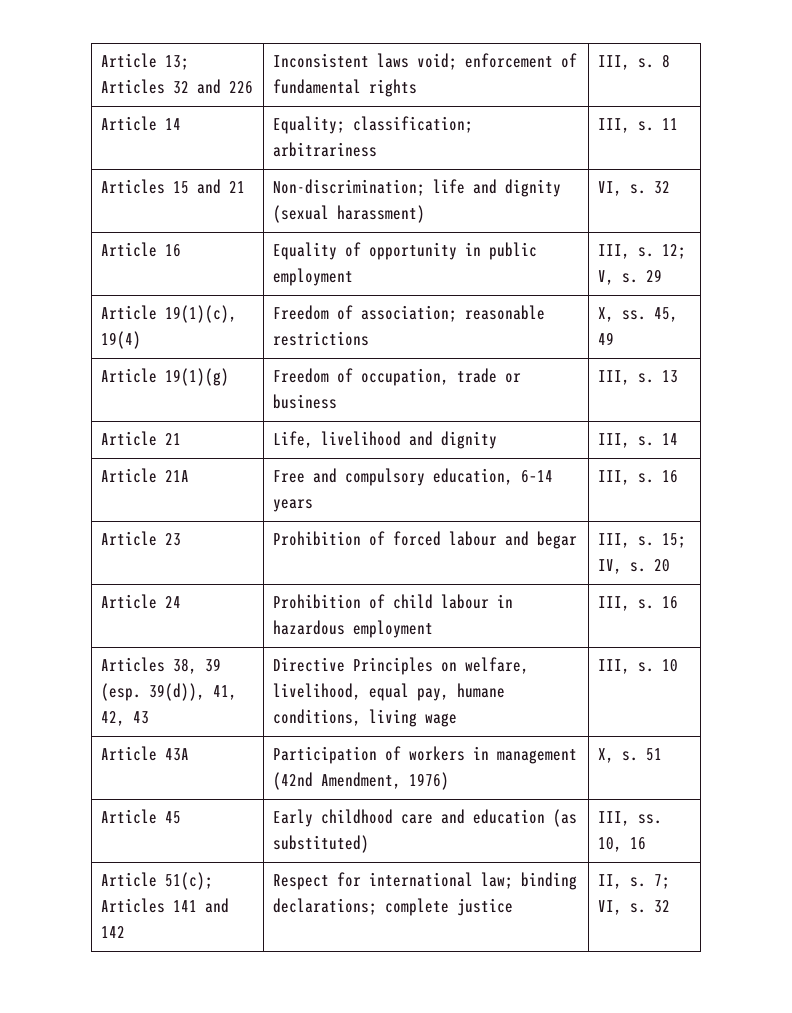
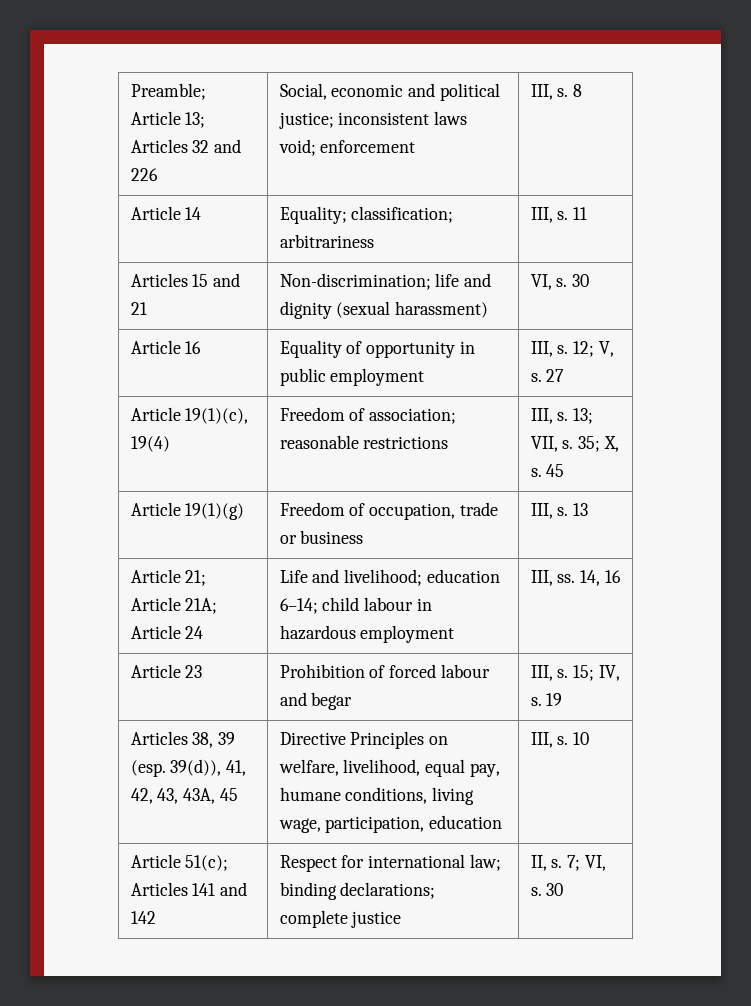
- Article 13; Articles 32 and 226 | Inconsistent laws void; enforcement of fundamental rights | III, s. 8
+ Preamble; Article 13; Articles 32 and 226 | Social, economic and political justice; inconsistent laws void; enforcement | III, s. 8
- Articles 15 and 21 | Non-discrimination; life and dignity (sexual harassment) | VI, s. 32
+ Articles 15 and 21 | Non-discrimination; life and dignity (sexual harassment) | VI, s. 30
- Article 16 | Equality of opportunity in public employment | III, s. 12; V, s. 29
+ Article 16 | Equality of opportunity in public employment | III, s. 12; V, s. 27
- Article 19(1)(c), 19(4) | Freedom of association; reasonable restrictions | X, ss. 45, 49
+ Article 19(1)(c), 19(4) | Freedom of association; reasonable restrictions | III, s. 13; VII, s. 35; X, s. 45
- Article 21 | Life, livelihood and dignity | III, s. 14
- Article 21A | Free and compulsory education, 6–14 years | III, s. 16
+ Article 21; Article 21A; Article 24 | Life and livelihood; education 6–14; child labour in hazardous employment | III, ss. 14, 16
- Article 23 | Prohibition of forced labour and begar | III, s. 15; IV, s. 20
- Article 24 | Prohibition of child labour in hazardous employment | III, s. 16
+ Article 23 | Prohibition of forced labour and begar | III, s. 15; IV, s. 19
- Articles 38, 39 (esp. 39(d)), 41, 42, 43 | Directive Principles on welfare, livelihood, equal pay, humane conditions, living wage | III, s. 10
+ Articles 38, 39 (esp. 39(d)), 41, 42, 43, 43A, 45 | Directive Principles on welfare, livelihood, equal pay, humane conditions, living wage, participation, education | III, s. 10
- Article 43A | Participation of workers in management (42nd Amendment, 1976) | X, s. 51
- Article 45 | Early childhood care and education (as substituted) | III, ss. 10, 16
- Article 51(c); Articles 141 and 142 | Respect for international law; binding declarations; complete justice | II, s. 7; VI, s. 32
+ Article 51(c); Articles 141 and 142 | Respect for international law; binding declarations; complete justice | II, s. 7; VI, s. 30

